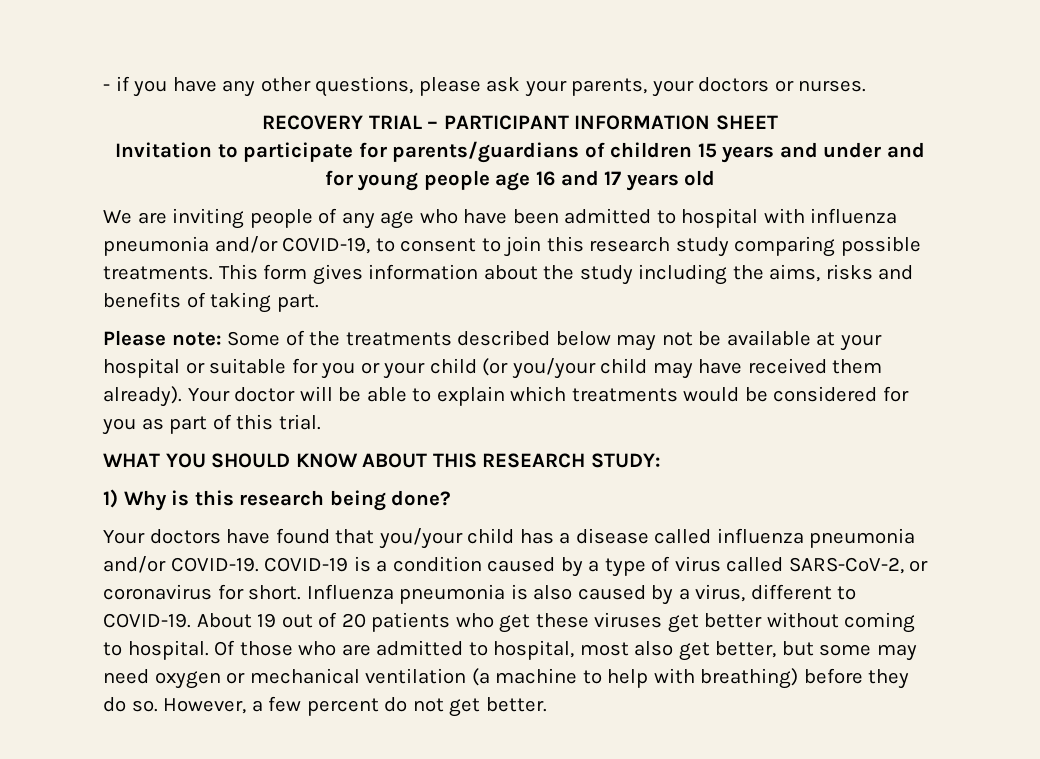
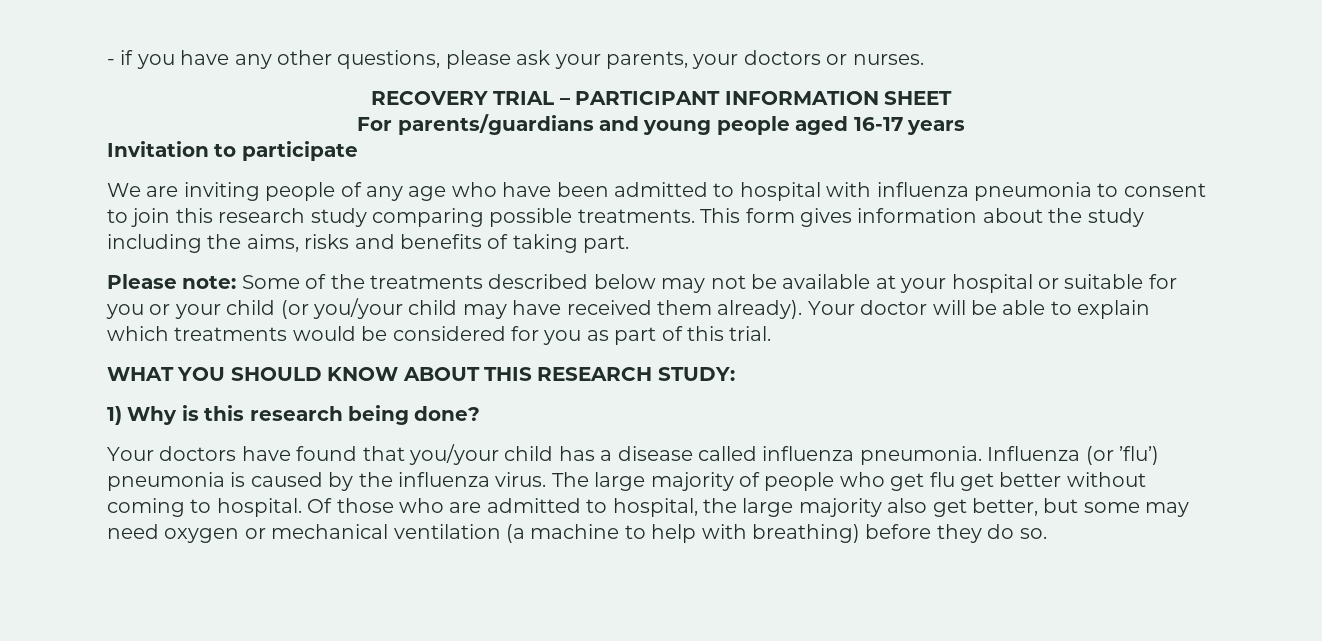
- Invitation to participate for parents/guardians of children 15 years and under and for young people age 16 and 17 years old
+ For parents/guardians and young people aged 16-17 years
+ Invitation to participate
- We are inviting people of any age who have been admitted to hospital with influenza pneumonia and/or COVID-19, to consent to join this research study comparing possible treatments.
+ We are inviting people of any age who have been admitted to hospital with influenza pneumonia to consent to join this research study comparing possible treatments.
- Your doctors have found that you/your child has a disease called influenza pneumonia and/or COVID-19. COVID-19 is a condition caused by a type of virus called SARS-CoV-2, or coronavirus for short. Influenza pneumonia is also caused by a virus, different to COVID-19. About 19 out of 20 patients who get these viruses get better without coming to hospital.
+ Your doctors have found that you/your child has a disease called influenza pneumonia. Influenza (or ’flu’) pneumonia is caused by the influenza virus. The large majority of people who get flu get better without coming to hospital.
- Of those who are admitted to hospital, most also get better, but some may need oxygen or mechanical ventilation (a machine to help with breathing) before they do so. However, a few percent do not get better.
+ Of those who are admitted to hospital, the large majority also get better, but some may need oxygen or mechanical ventilation (a machine to help with breathing) before they do so.

